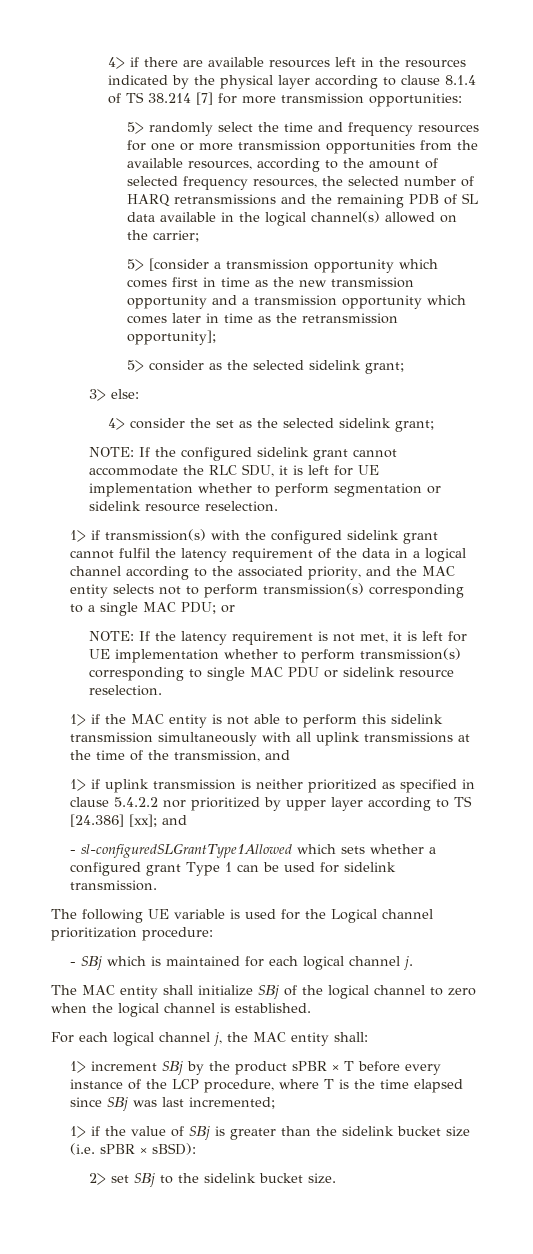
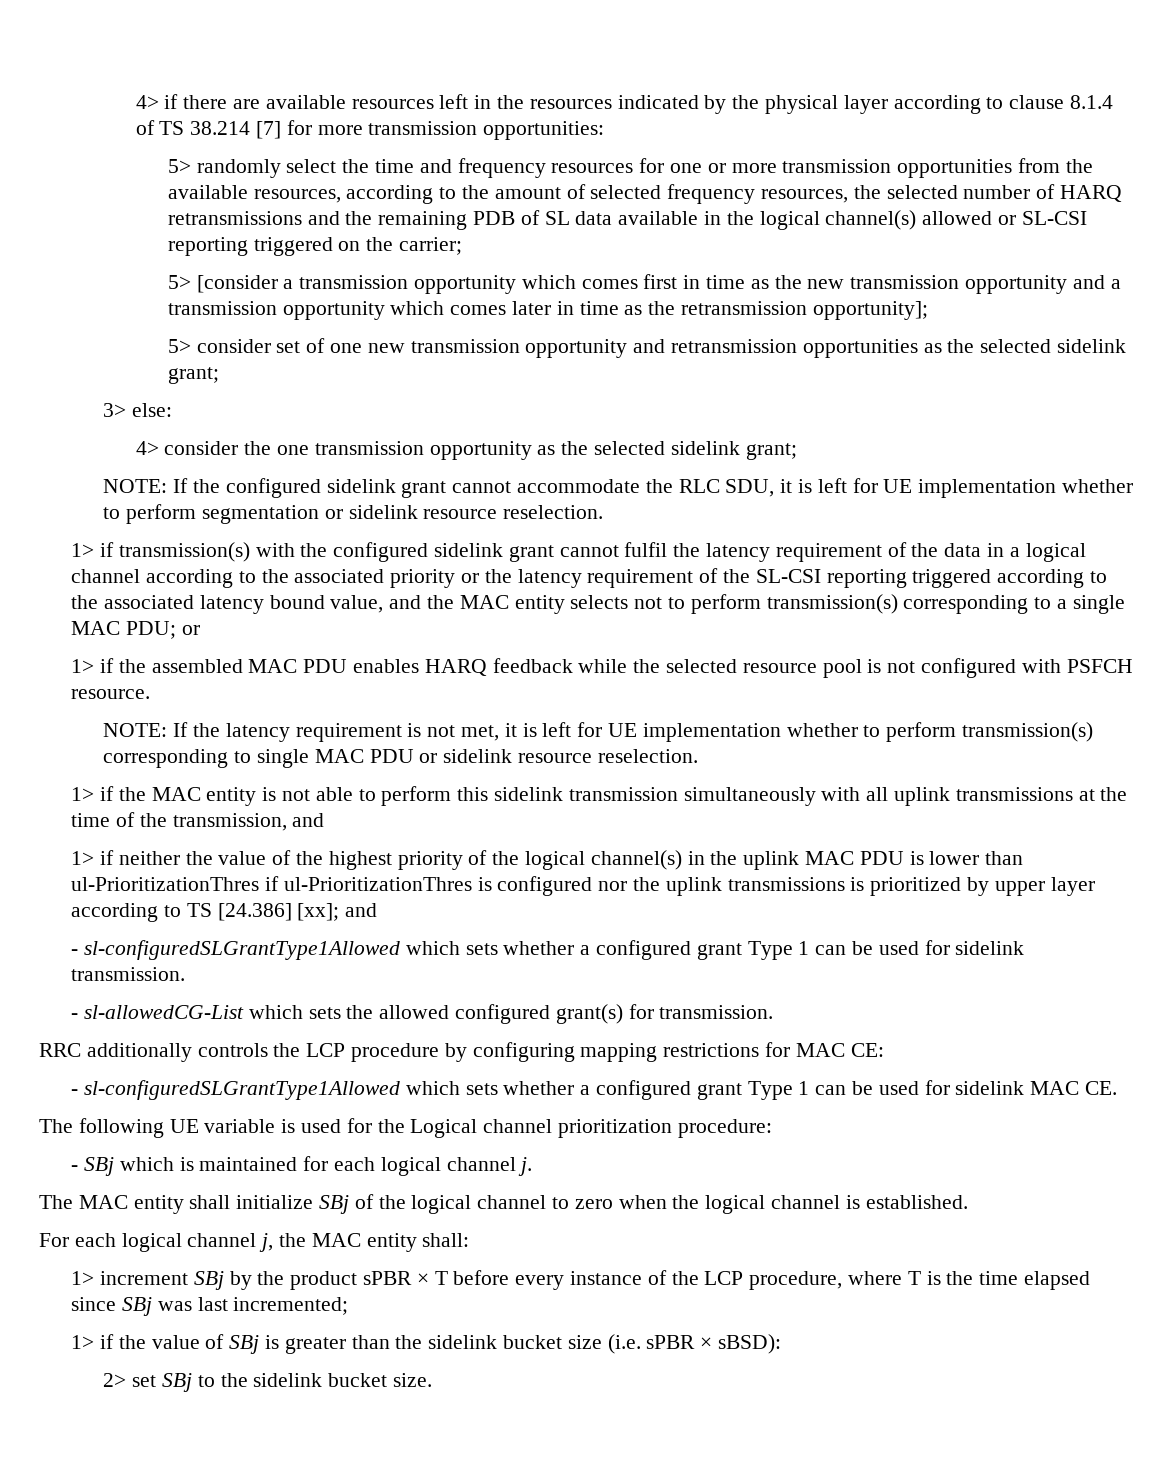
- 5> randomly select the time and frequency resources for one or more transmission opportunities from the available resources, according to the amount of selected frequency resources, the selected number of HARQ retransmissions and the remaining PDB of SL data available in the logical channel(s) allowed on the carrier;
+ 5> randomly select the time and frequency resources for one or more transmission opportunities from the available resources, according to the amount of selected frequency resources, the selected number of HARQ retransmissions and the remaining PDB of SL data available in the logical channel(s) allowed or SL-CSI reporting triggered on the carrier;
- 5> consider as the selected sidelink grant;
+ 5> consider set of one new transmission opportunity and retransmission opportunities as the selected sidelink grant;
- 4> consider the set as the selected sidelink grant;
+ 4> consider the one transmission opportunity as the selected sidelink grant;
- 1> if transmission(s) with the configured sidelink grant cannot fulfil the latency requirement of the data in a logical channel according to the associated priority, and the MAC entity selects not to perform transmission(s) corresponding to a single MAC PDU; or
+ 1> if transmission(s) with the configured sidelink grant cannot fulfil the latency requirement of the data in a logical channel according to the associated priority or the latency requirement of the SL-CSI reporting triggered according to the associated latency bound value, and the MAC entity selects not to perform transmission(s) corresponding to a single MAC PDU; or
+ 1> if the assembled MAC PDU enables HARQ feedback while the selected resource pool is not configured with PSFCH resource.
- 1> if uplink transmission is neither prioritized as specified in clause 5.4.2.2 nor prioritized by upper layer according to TS [24.386] [xx]; and
+ 1> if neither the value of the highest priority of the logical channel(s) in the uplink MAC PDU is lower than ul-PrioritizationThres if ul-PrioritizationThres is configured nor the uplink transmissions is prioritized by upper layer according to TS [24.386] [xx]; and
+ - sl-allowedCG-List which sets the allowed configured grant(s) for transmission.
+ RRC additionally controls the LCP procedure by configuring mapping restrictions for MAC CE:
+ - sl-configuredSLGrantType1Allowed which sets whether a configured grant Type 1 can be used for sidelink MAC CE.

